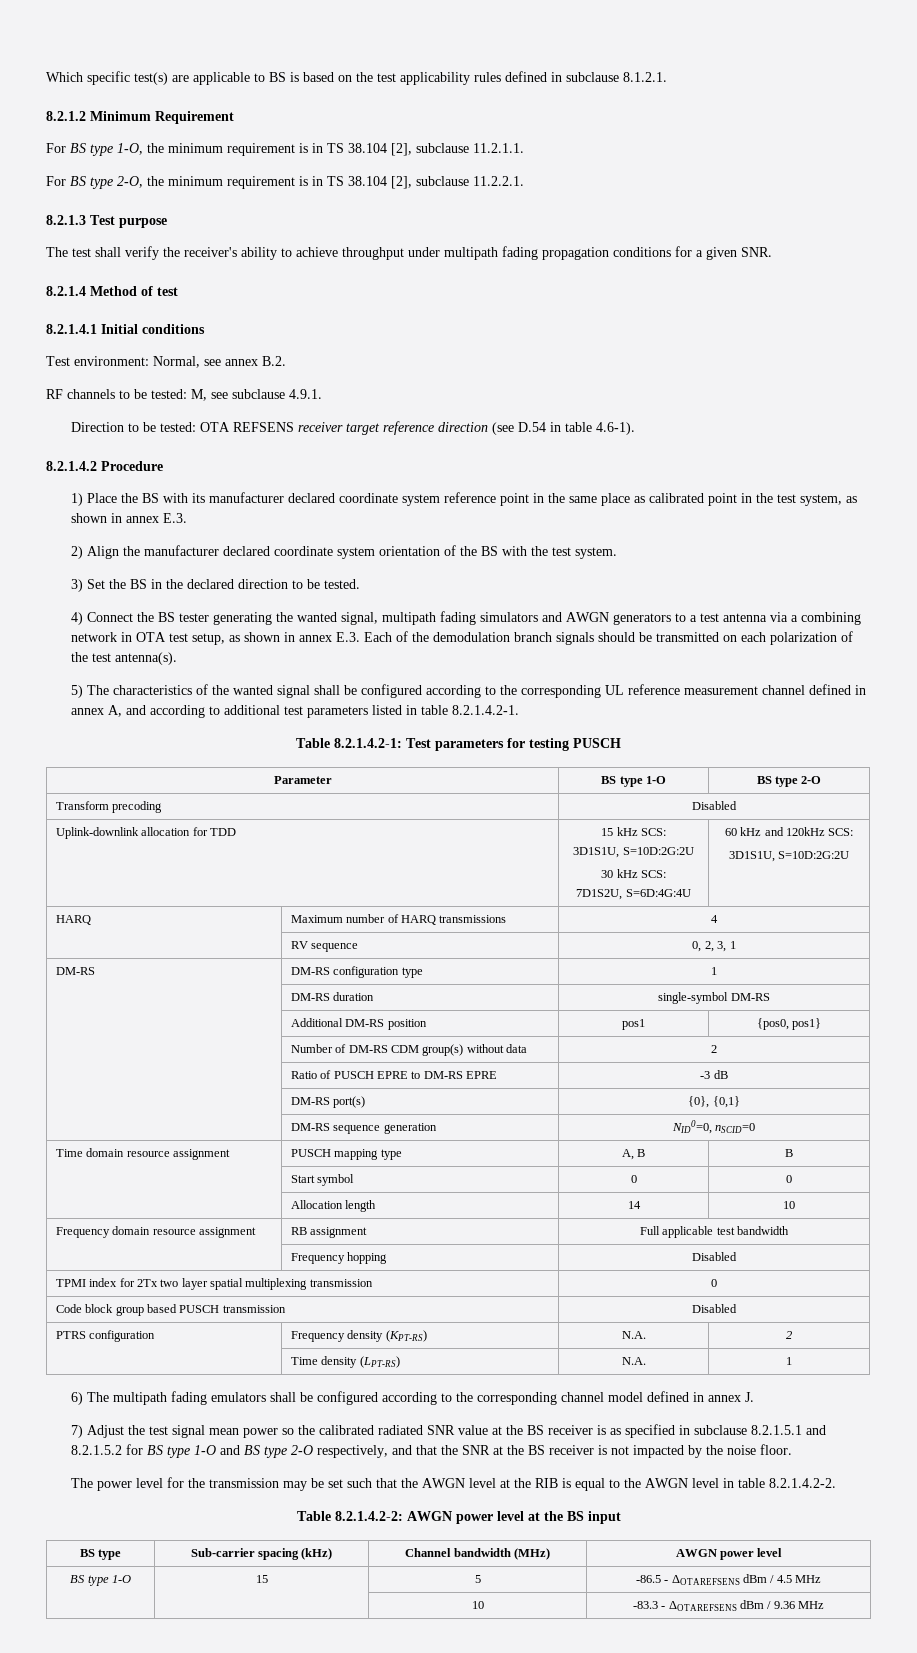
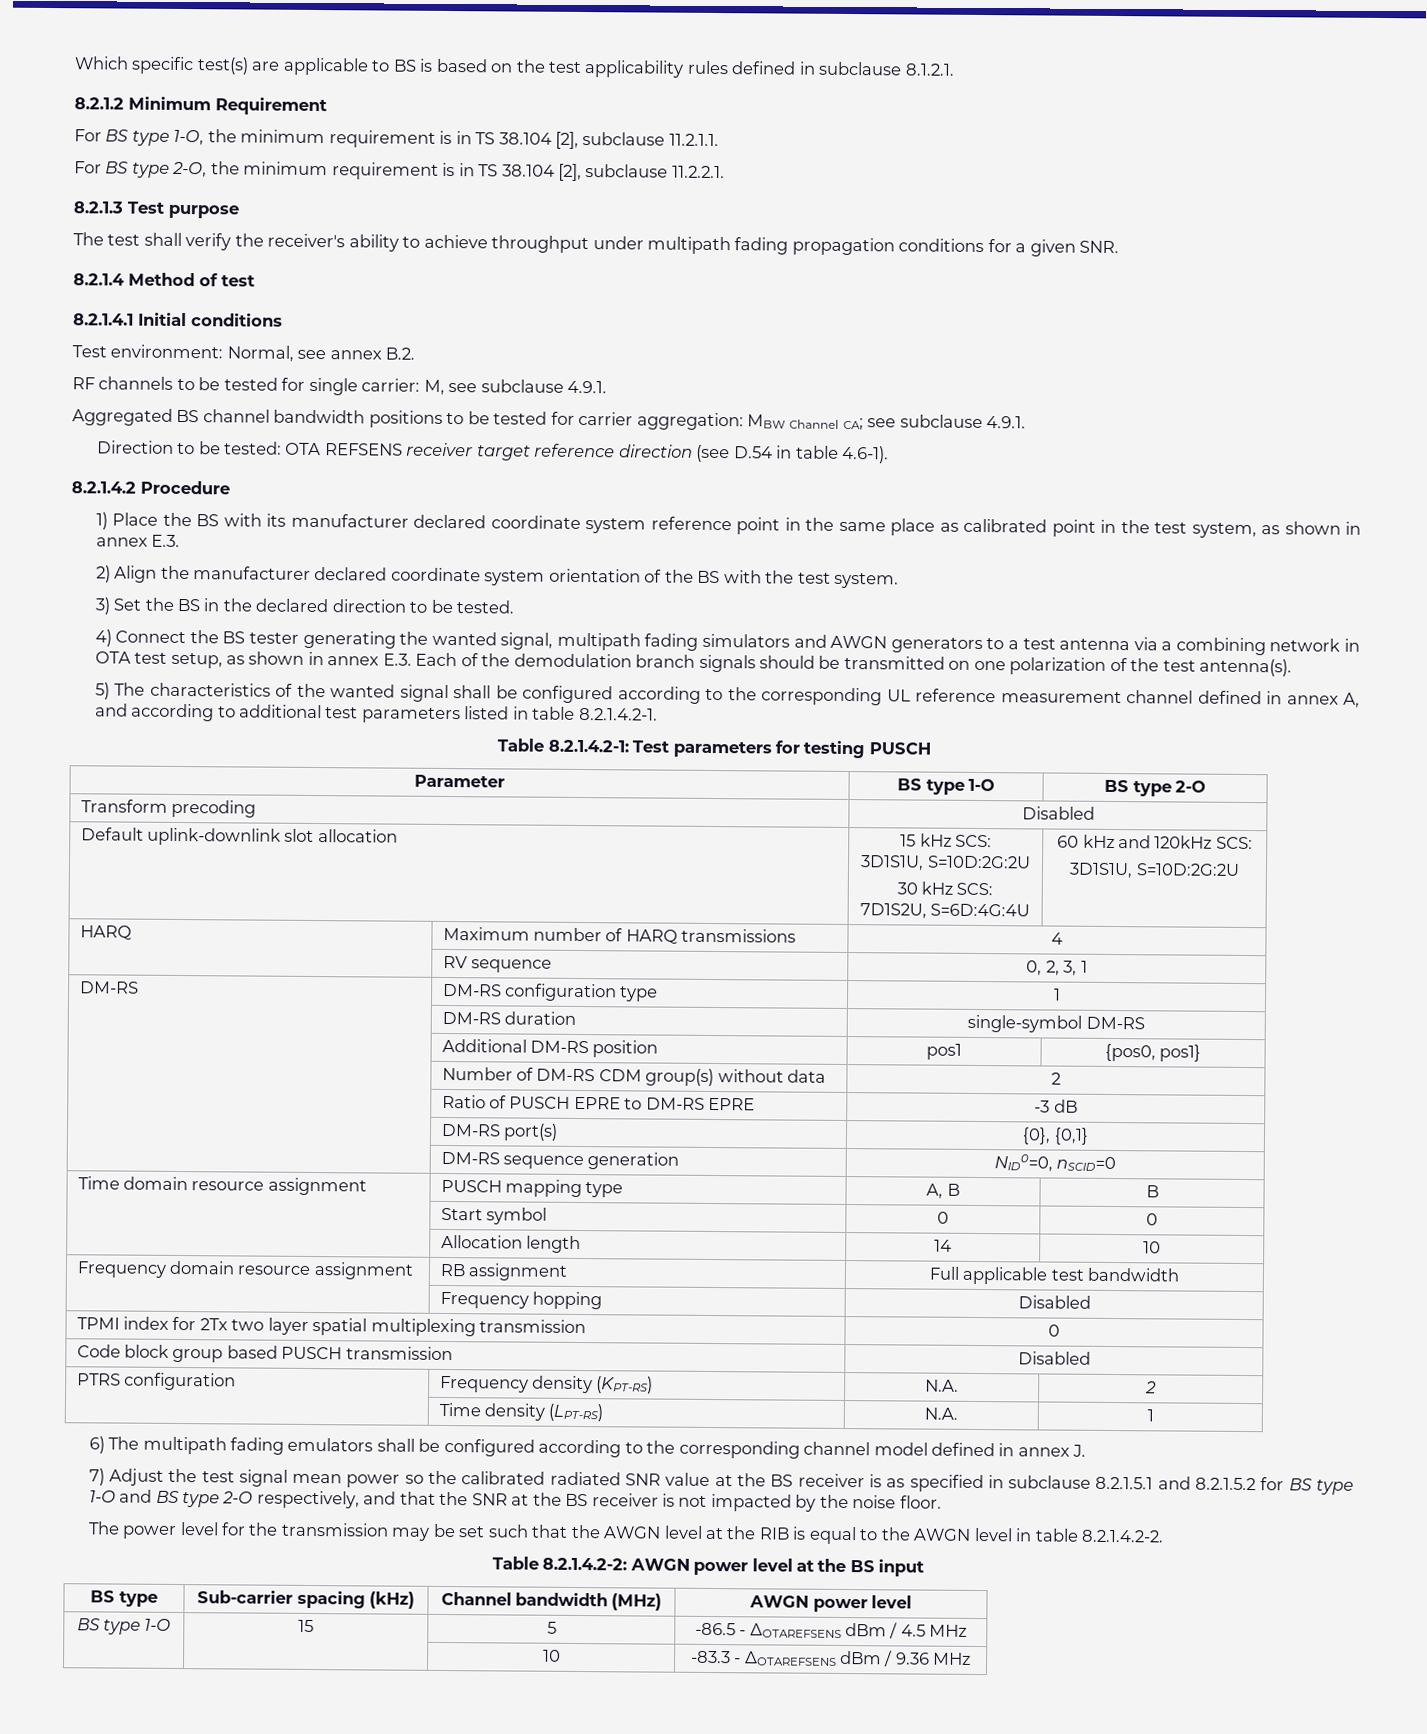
- RF channels to be tested: M, see subclause 4.9.1.
+ RF channels to be tested for single carrier: M, see subclause 4.9.1.
+ Aggregated BS channel bandwidth positions to be tested for carrier aggregation: MBW Channel CA; see subclause 4.9.1.
- 4) Connect the BS tester generating the wanted signal, multipath fading simulators and AWGN generators to a test antenna via a combining network in OTA test setup, as shown in annex E.3. Each of the demodulation branch signals should be transmitted on each polarization of the test antenna(s).
+ 4) Connect the BS tester generating the wanted signal, multipath fading simulators and AWGN generators to a test antenna via a combining network in OTA test setup, as shown in annex E.3. Each of the demodulation branch signals should be transmitted on one polarization of the test antenna(s).
- Uplink-downlink allocation for TDD | 15 kHz SCS:
+ Default uplink-downlink slot allocation | 15 kHz SCS:

